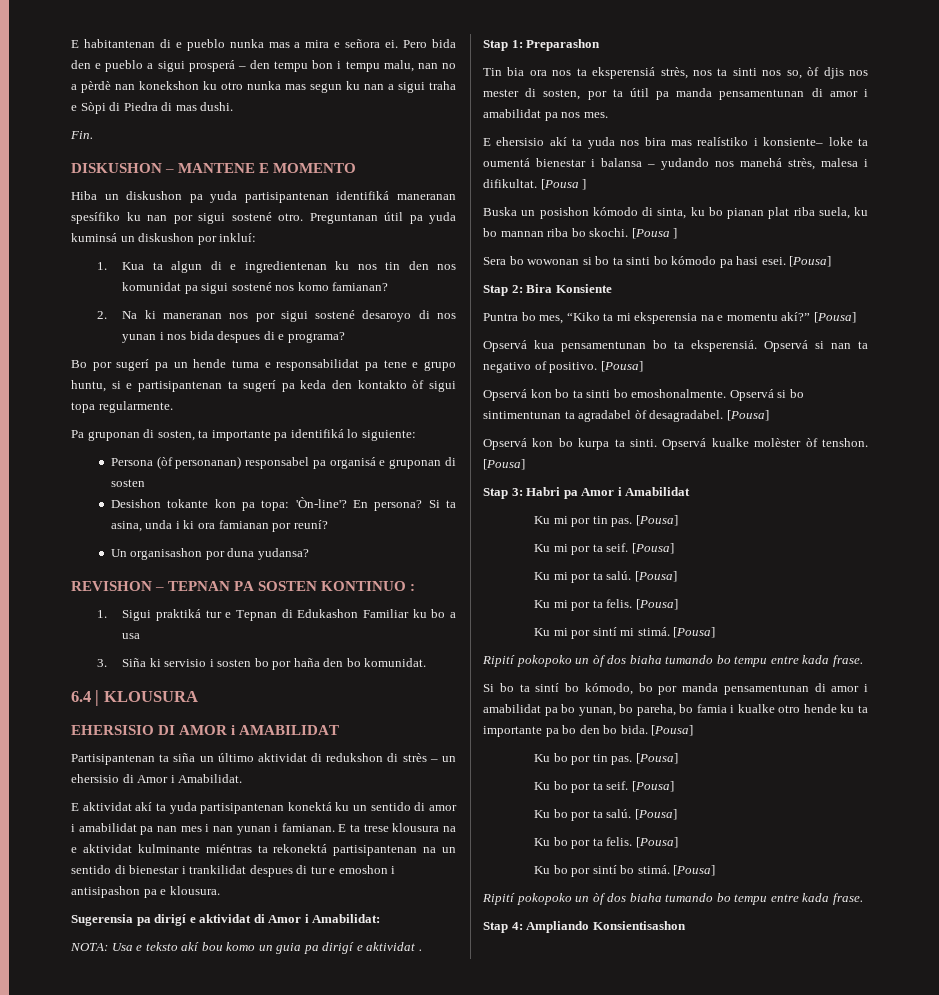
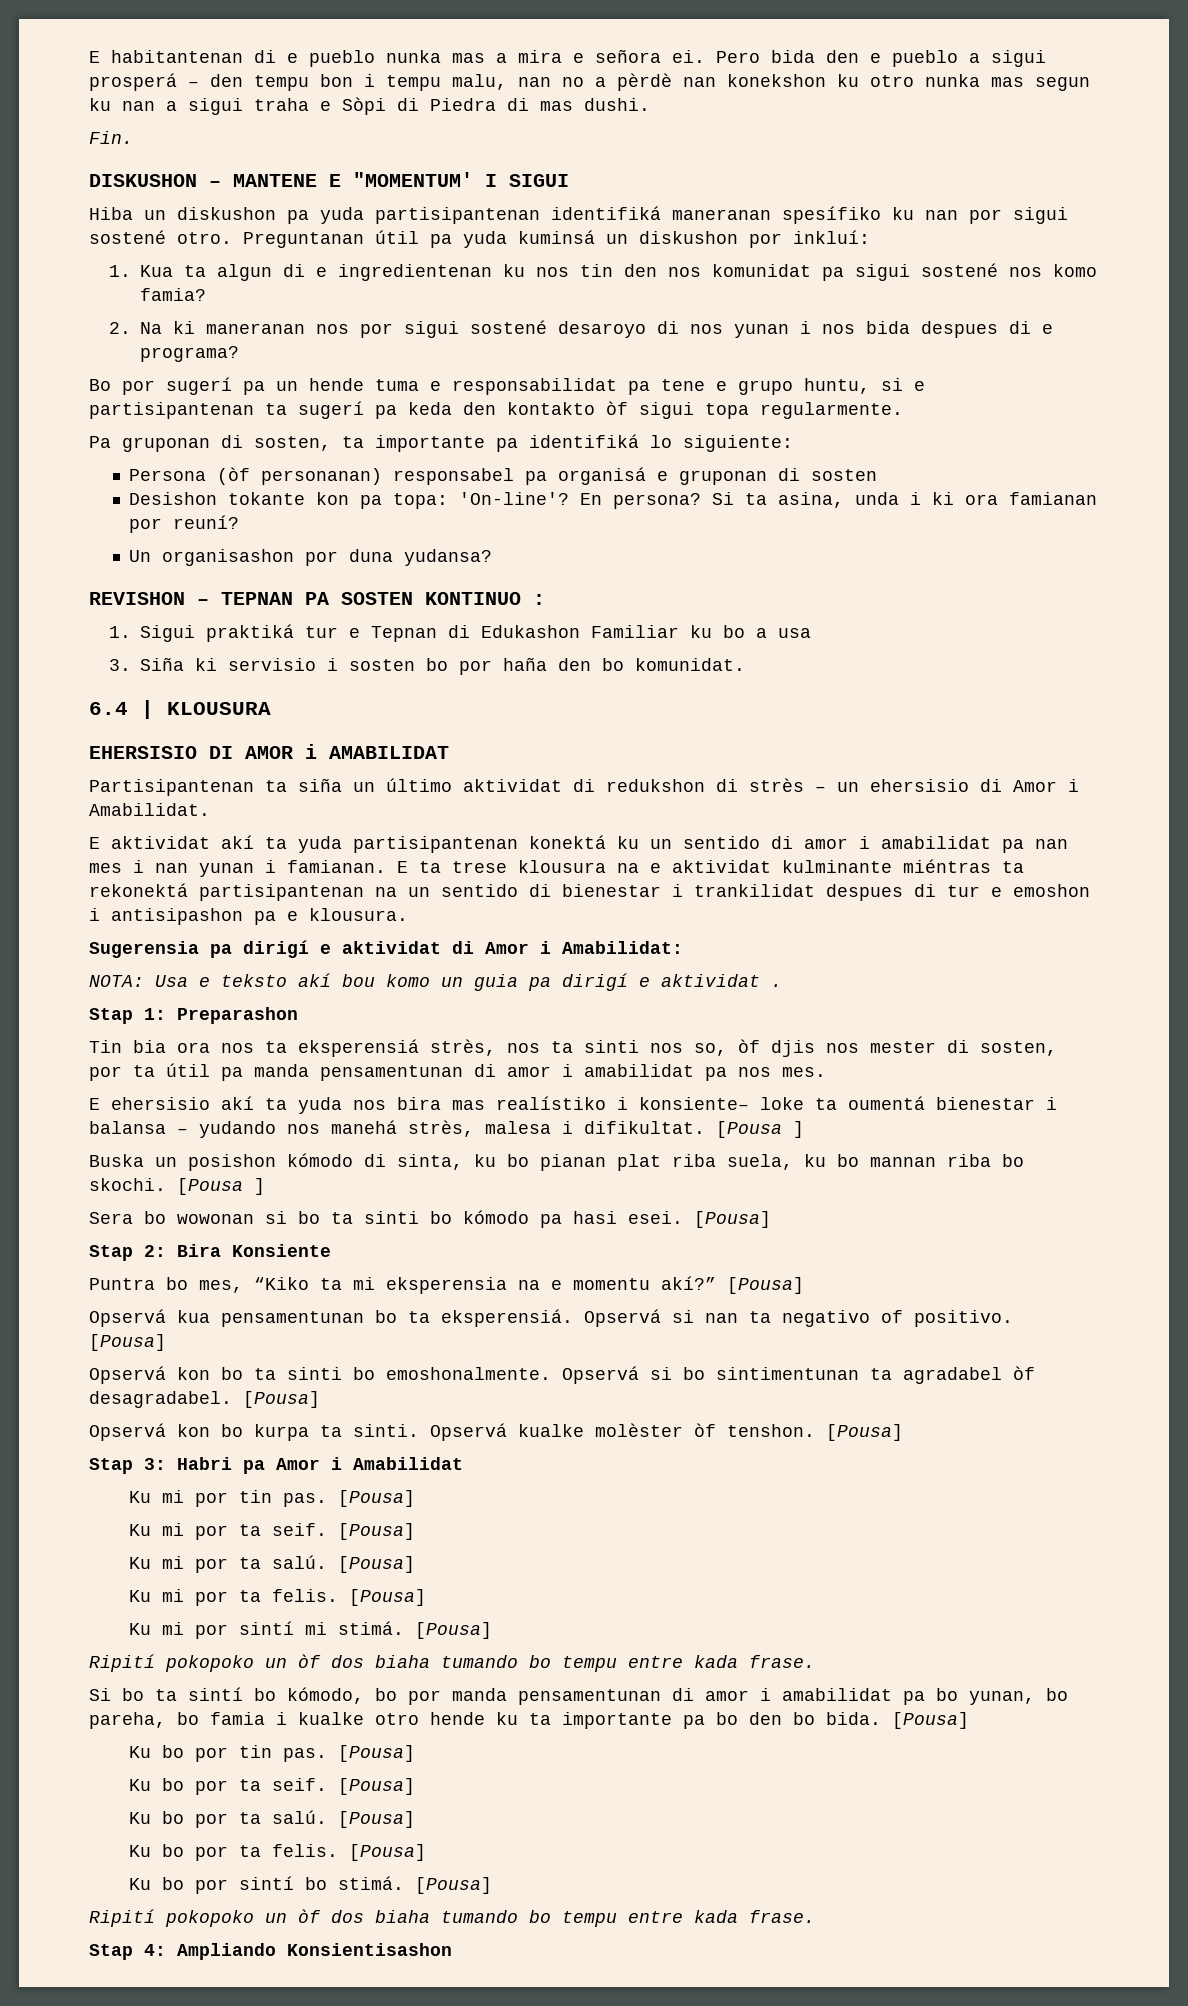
- DISKUSHON – MANTENE E MOMENTO
+ DISKUSHON – MANTENE E "MOMENTUM' I SIGUI
- 1. Kua ta algun di e ingredientenan ku nos tin den nos komunidat pa sigui sostené nos komo famianan?
+ 1. Kua ta algun di e ingredientenan ku nos tin den nos komunidat pa sigui sostené nos komo famia?
- Desishon tokante kon pa topa: 'Òn-line'?
+ Desishon tokante kon pa topa: 'On-line'?

